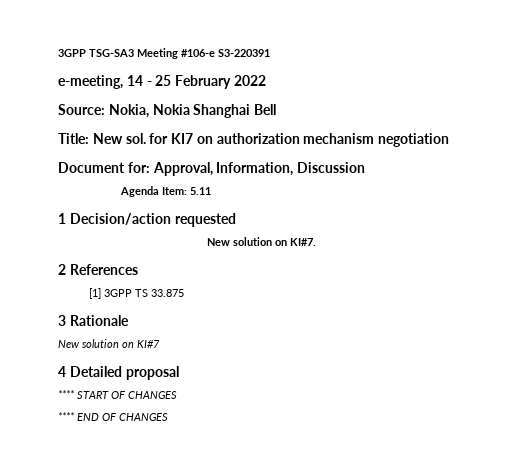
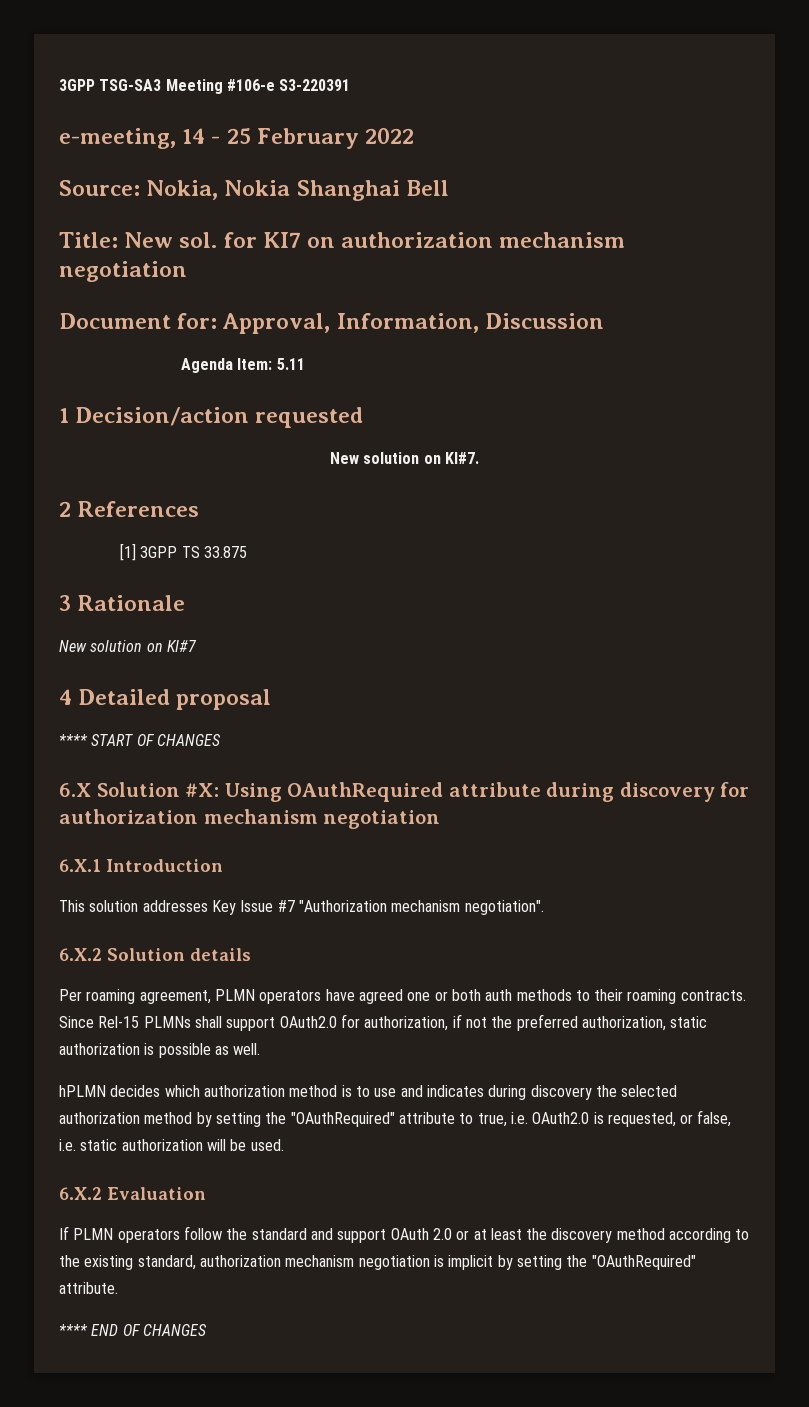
+ 6.X Solution #X: Using OAuthRequired attribute during discovery for authorization mechanism negotiation
+ 6.X.1 Introduction
+ This solution addresses Key Issue #7 "Authorization mechanism negotiation".
+ 6.X.2 Solution details
+ Per roaming agreement, PLMN operators have agreed one or both auth methods to their roaming contracts. Since Rel-15 PLMNs shall support OAuth2.0 for authorization, if not the preferred authorization, static authorization is possible as well.
+ hPLMN decides which authorization method is to use and indicates during discovery the selected authorization method by setting the "OAuthRequired" attribute to true, i.e. OAuth2.0 is requested, or false, i.e. static authorization will be used.
+ 6.X.2 Evaluation
+ If PLMN operators follow the standard and support OAuth 2.0 or at least the discovery method according to the existing standard, authorization mechanism negotiation is implicit by setting the "OAuthRequired" attribute.

